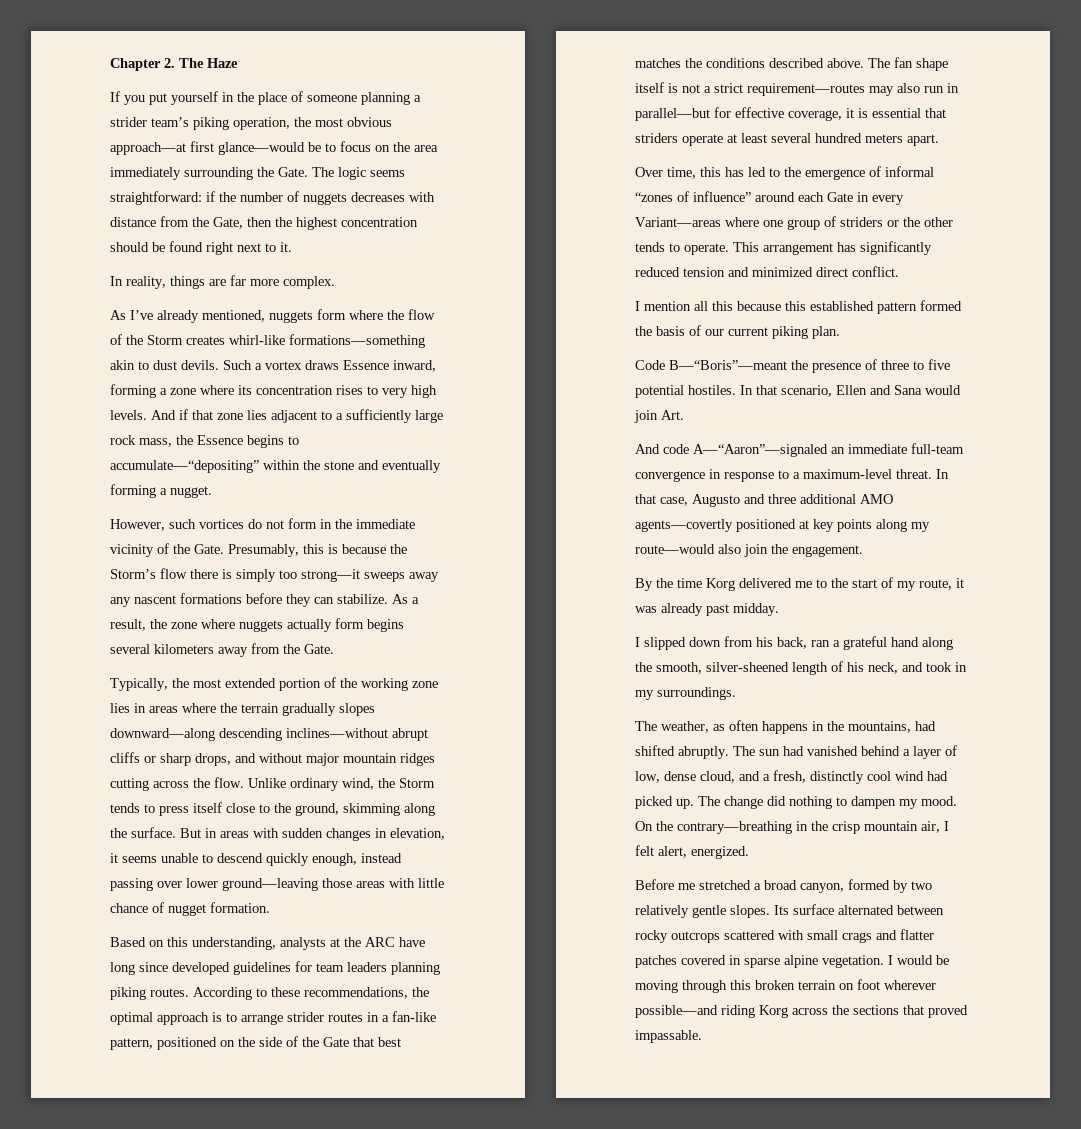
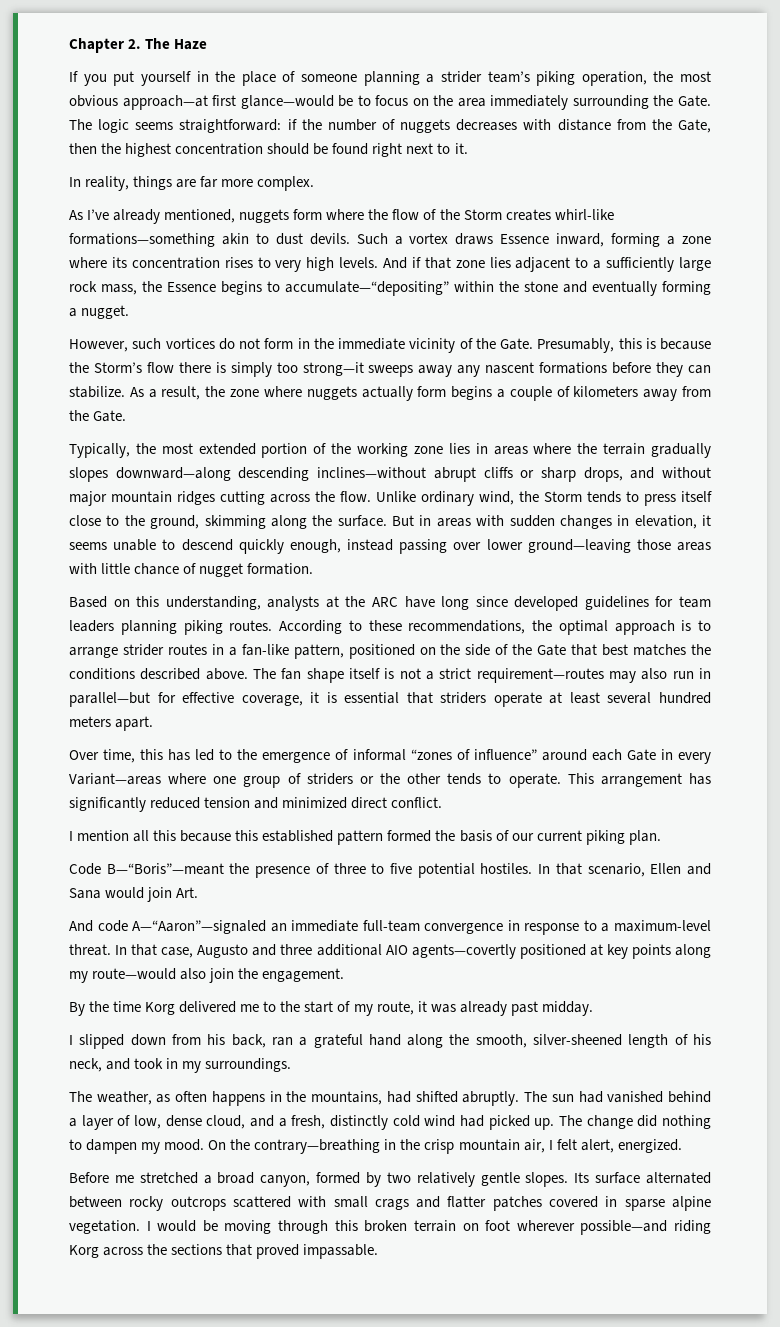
- As a result, the zone where nuggets actually form begins several kilometers away from the Gate.
+ As a result, the zone where nuggets actually form begins a couple of kilometers away from the Gate.
- In that case, Augusto and three additional AMO agents—covertly positioned at key points along my route—would also join the engagement.
+ In that case, Augusto and three additional AIO agents—covertly positioned at key points along my route—would also join the engagement.
- The sun had vanished behind a layer of low, dense cloud, and a fresh, distinctly cool wind had picked up.
+ The sun had vanished behind a layer of low, dense cloud, and a fresh, distinctly cold wind had picked up.

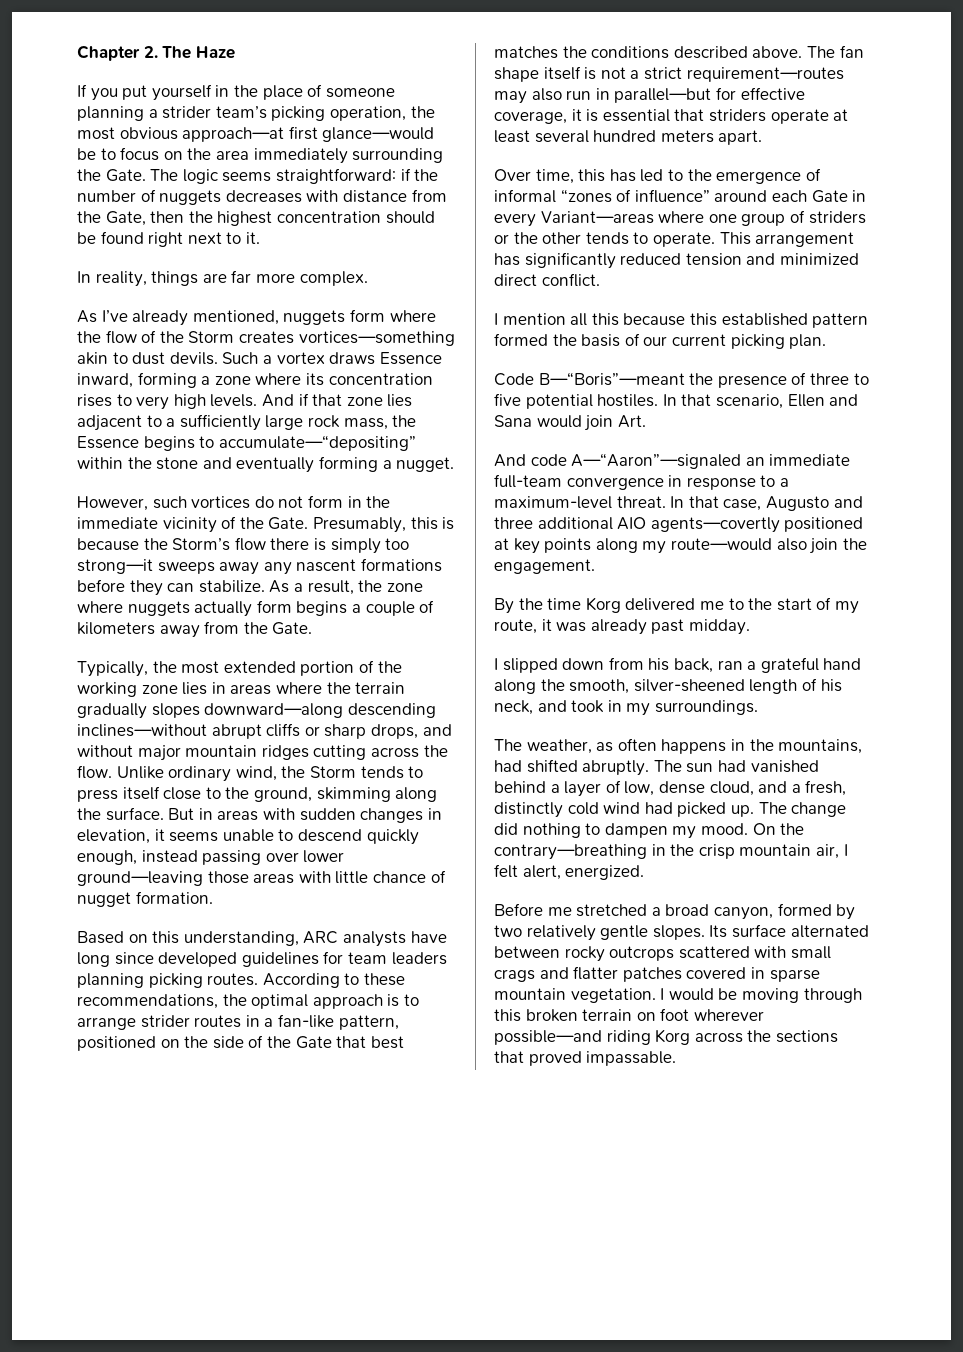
- If you put yourself in the place of someone planning a strider team’s piking operation, the most obvious approach—at first glance—would be to focus on the area immediately surrounding the Gate.
+ If you put yourself in the place of someone planning a strider team’s picking operation, the most obvious approach—at first glance—would be to focus on the area immediately surrounding the Gate.
- As I’ve already mentioned, nuggets form where the flow of the Storm creates whirl-like formations—something akin to dust devils.
+ As I’ve already mentioned, nuggets form where the flow of the Storm creates vortices—something akin to dust devils.
- Based on this understanding, analysts at the ARC have long since developed guidelines for team leaders planning piking routes.
+ Based on this understanding, ARC analysts have long since developed guidelines for team leaders planning picking routes.
- I mention all this because this established pattern formed the basis of our current piking plan.
+ I mention all this because this established pattern formed the basis of our current picking plan.
- Its surface alternated between rocky outcrops scattered with small crags and flatter patches covered in sparse alpine vegetation.
+ Its surface alternated between rocky outcrops scattered with small crags and flatter patches covered in sparse mountain vegetation.

